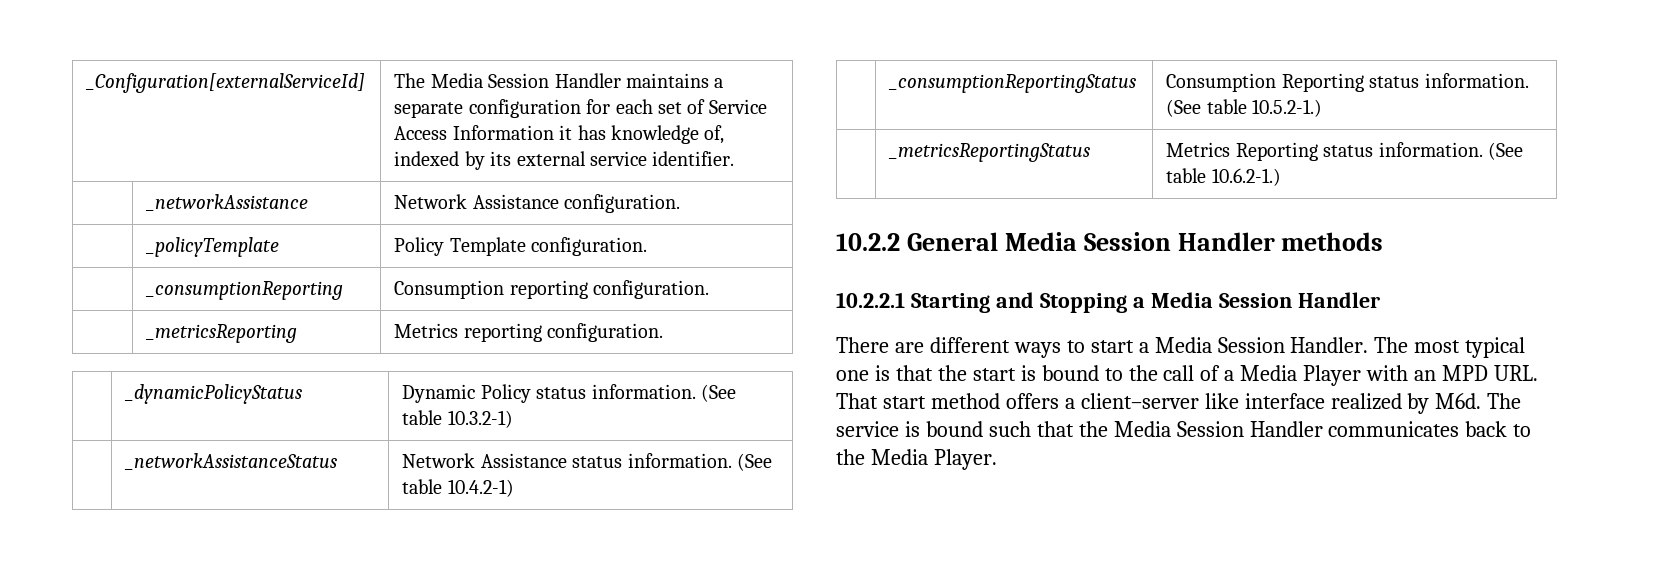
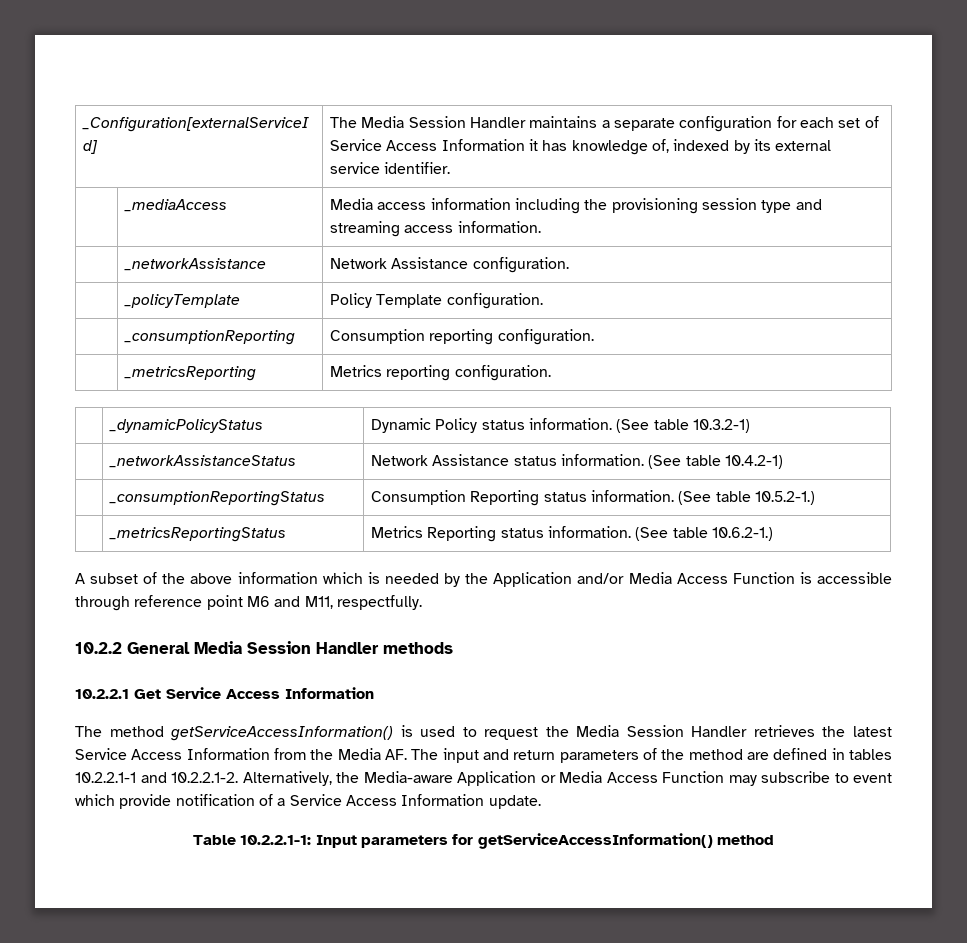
+ | _mediaAccess | Media access information including the provisioning session type and streaming access information.
+ A subset of the above information which is needed by the Application and/or Media Access Function is accessible through reference point M6 and M11, respectfully.
- 10.2.2.1 Starting and Stopping a Media Session Handler
- There are different ways to start a Media Session Handler. The most typical one is that the start is bound to the call of a Media Player with an MPD URL. That start method offers a client–server like interface realized by M6d. The service is bound such that the Media Session Handler communicates back to the Media Player.
+ 10.2.2.1 Get Service Access Information
+ The method getServiceAccessInformation() is used to request the Media Session Handler retrieves the latest Service Access Information from the Media AF. The input and return parameters of the method are defined in tables 10.2.2.1-1 and 10.2.2.1-2. Alternatively, the Media-aware Application or Media Access Function may subscribe to event which provide notification of a Service Access Information update.
+ Table 10.2.2.1-1: Input parameters for getServiceAccessInformation() method

